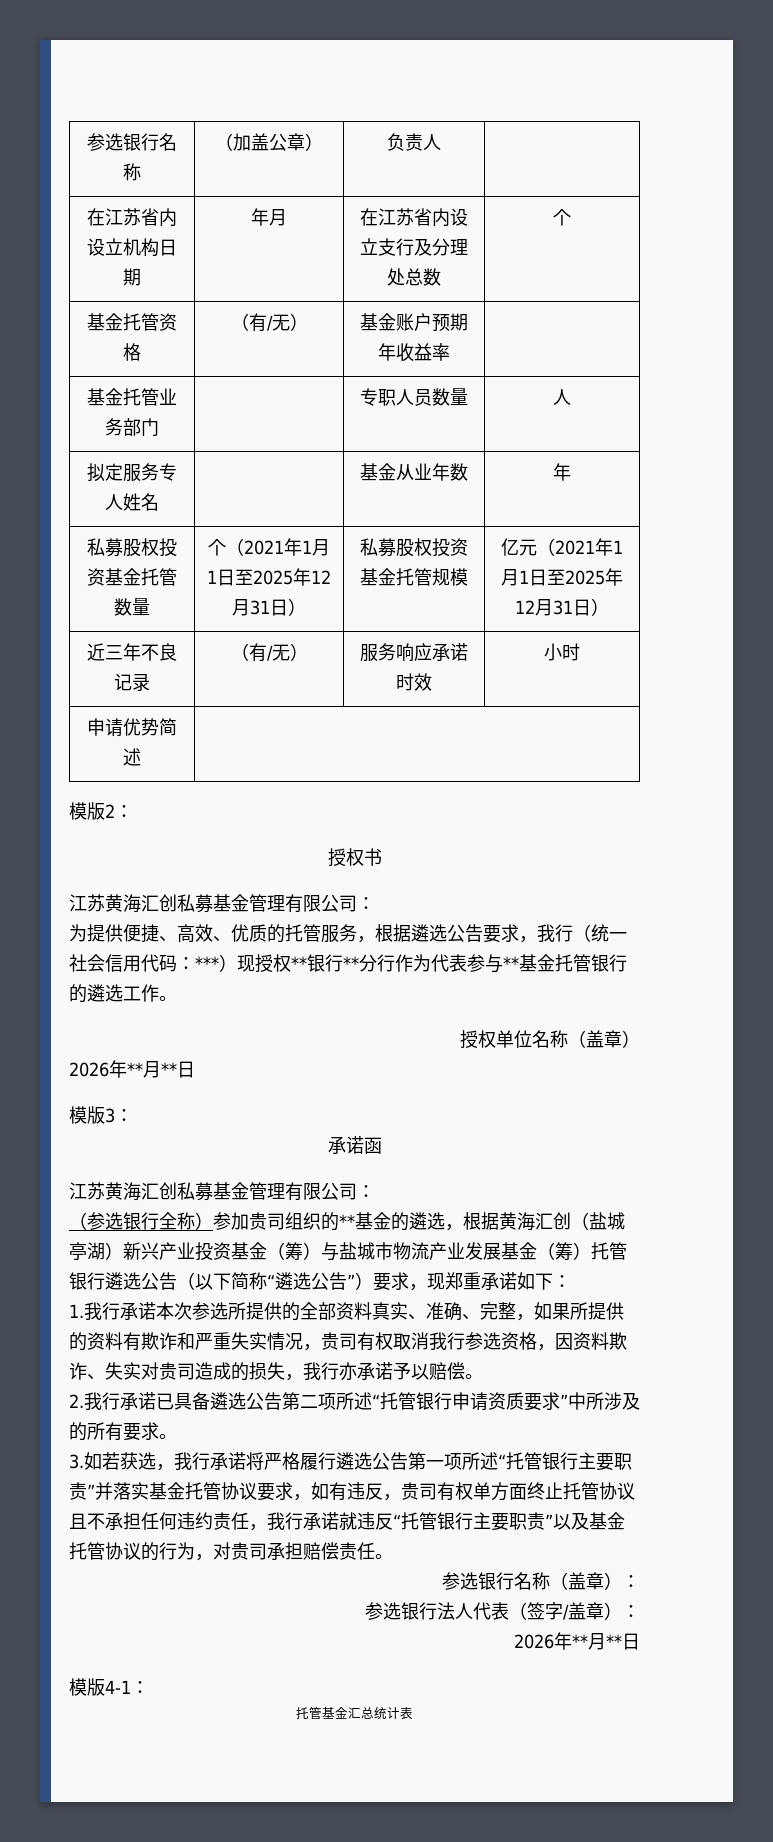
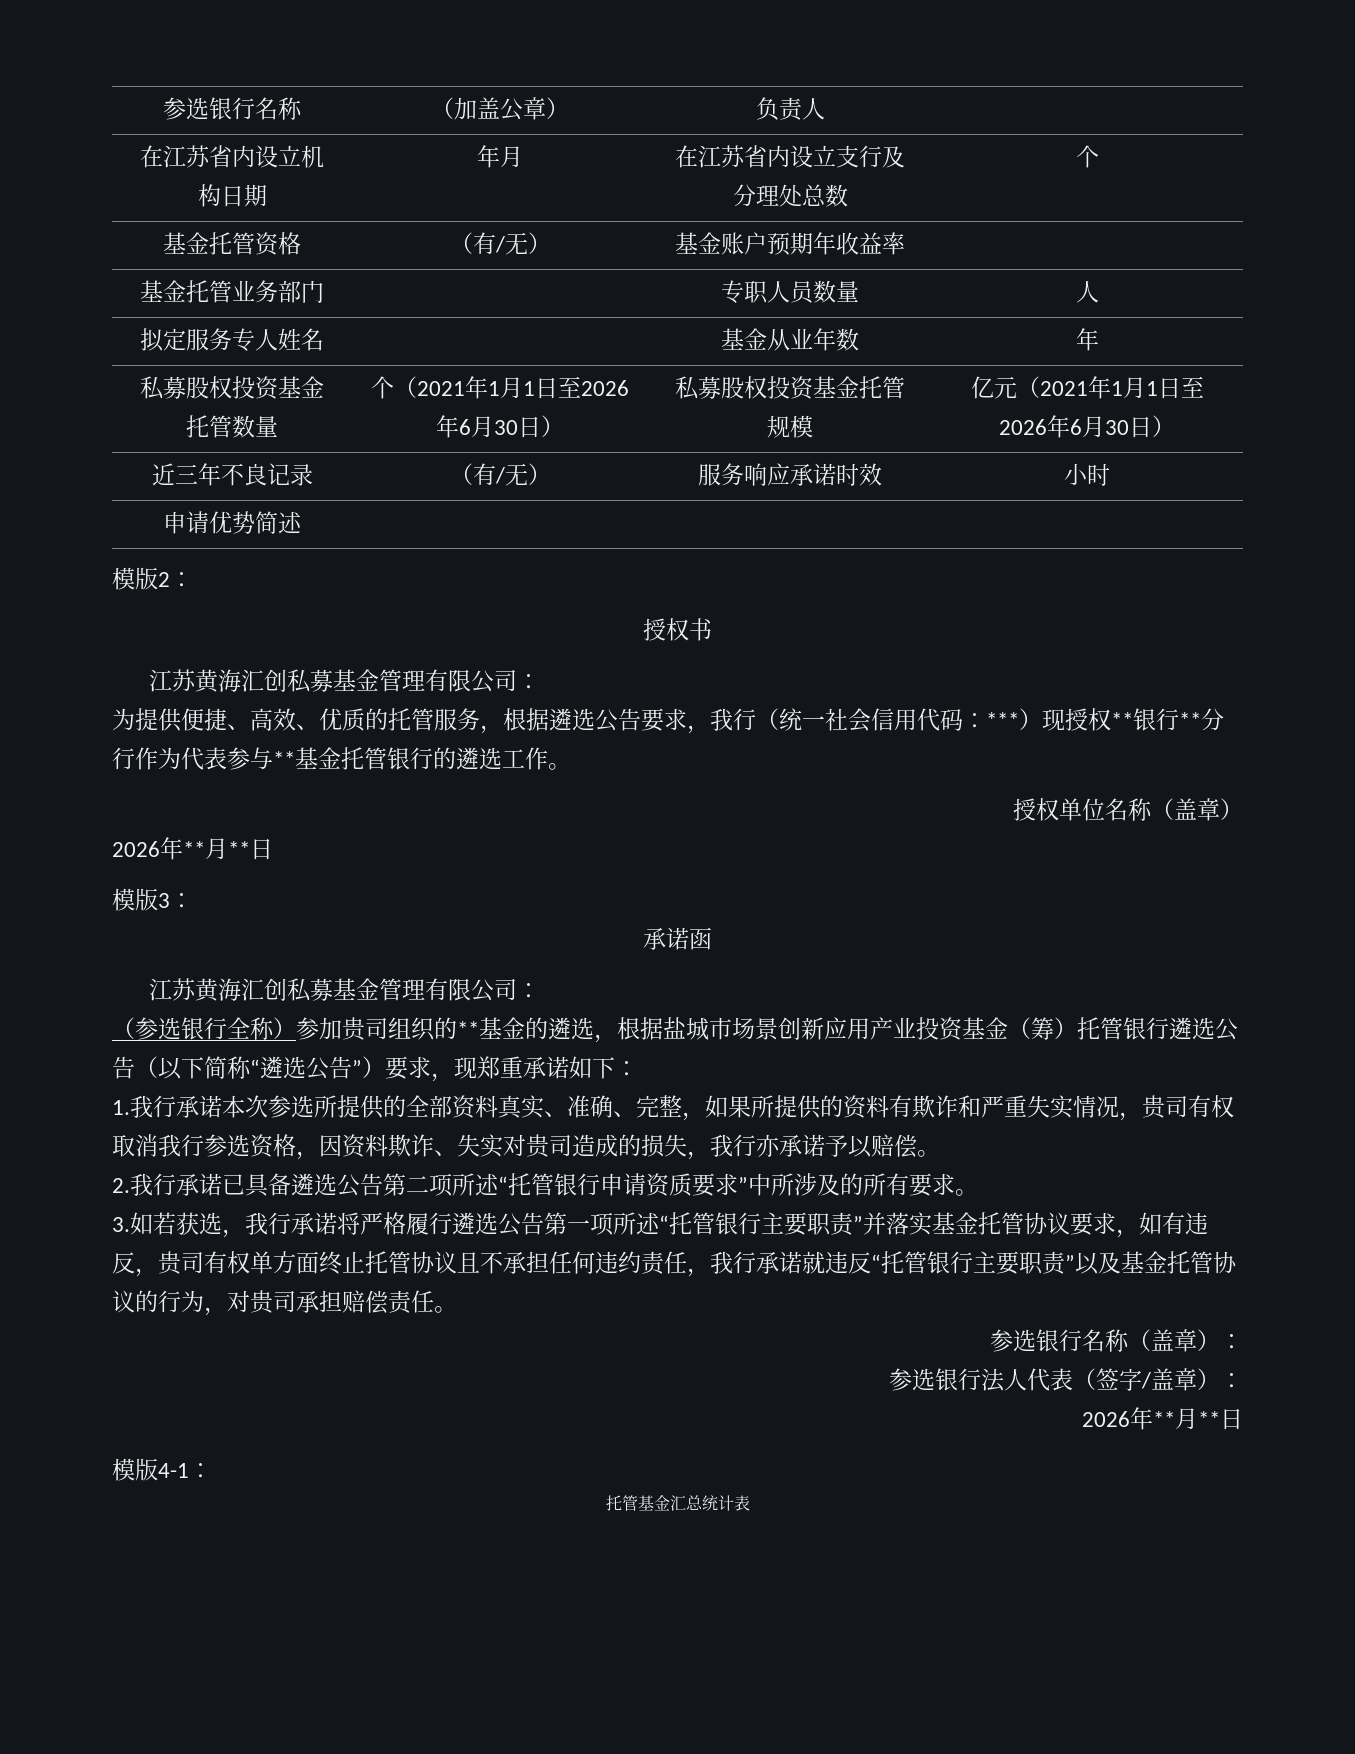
- 私募股权投资基金托管数量 | 个（2021年1月1日至2025年12月31日） | 私募股权投资基金托管规模 | 亿元（2021年1月1日至2025年12月31日）
+ 私募股权投资基金托管数量 | 个（2021年1月1日至2026年6月30日） | 私募股权投资基金托管规模 | 亿元（2021年1月1日至2026年6月30日）
- （参选银行全称）参加贵司组织的**基金的遴选，根据黄海汇创（盐城亭湖）新兴产业投资基金（筹）与盐城市物流产业发展基金（筹）托管银行遴选公告（以下简称“遴选公告”）要求，现郑重承诺如下：
+ （参选银行全称）参加贵司组织的**基金的遴选，根据盐城市场景创新应用产业投资基金（筹）托管银行遴选公告（以下简称“遴选公告”）要求，现郑重承诺如下：

